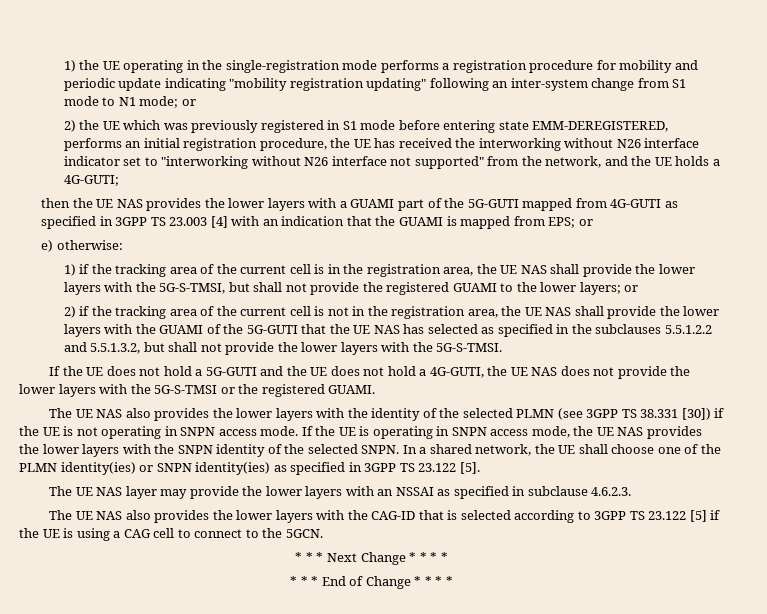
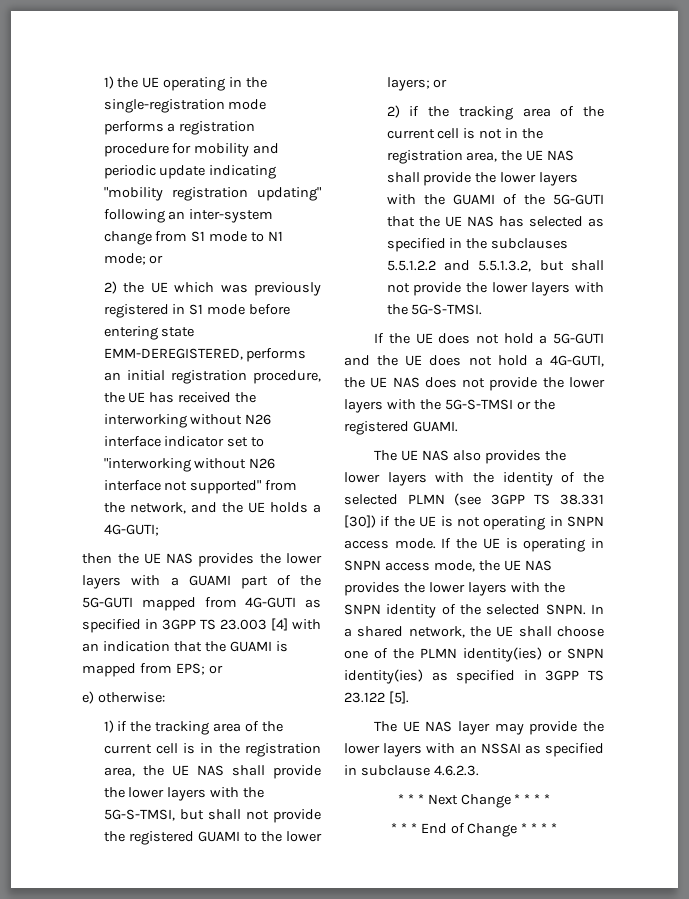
- The UE NAS also provides the lower layers with the CAG-ID that is selected according to 3GPP TS 23.122 [5] if the UE is using a CAG cell to connect to the 5GCN.

